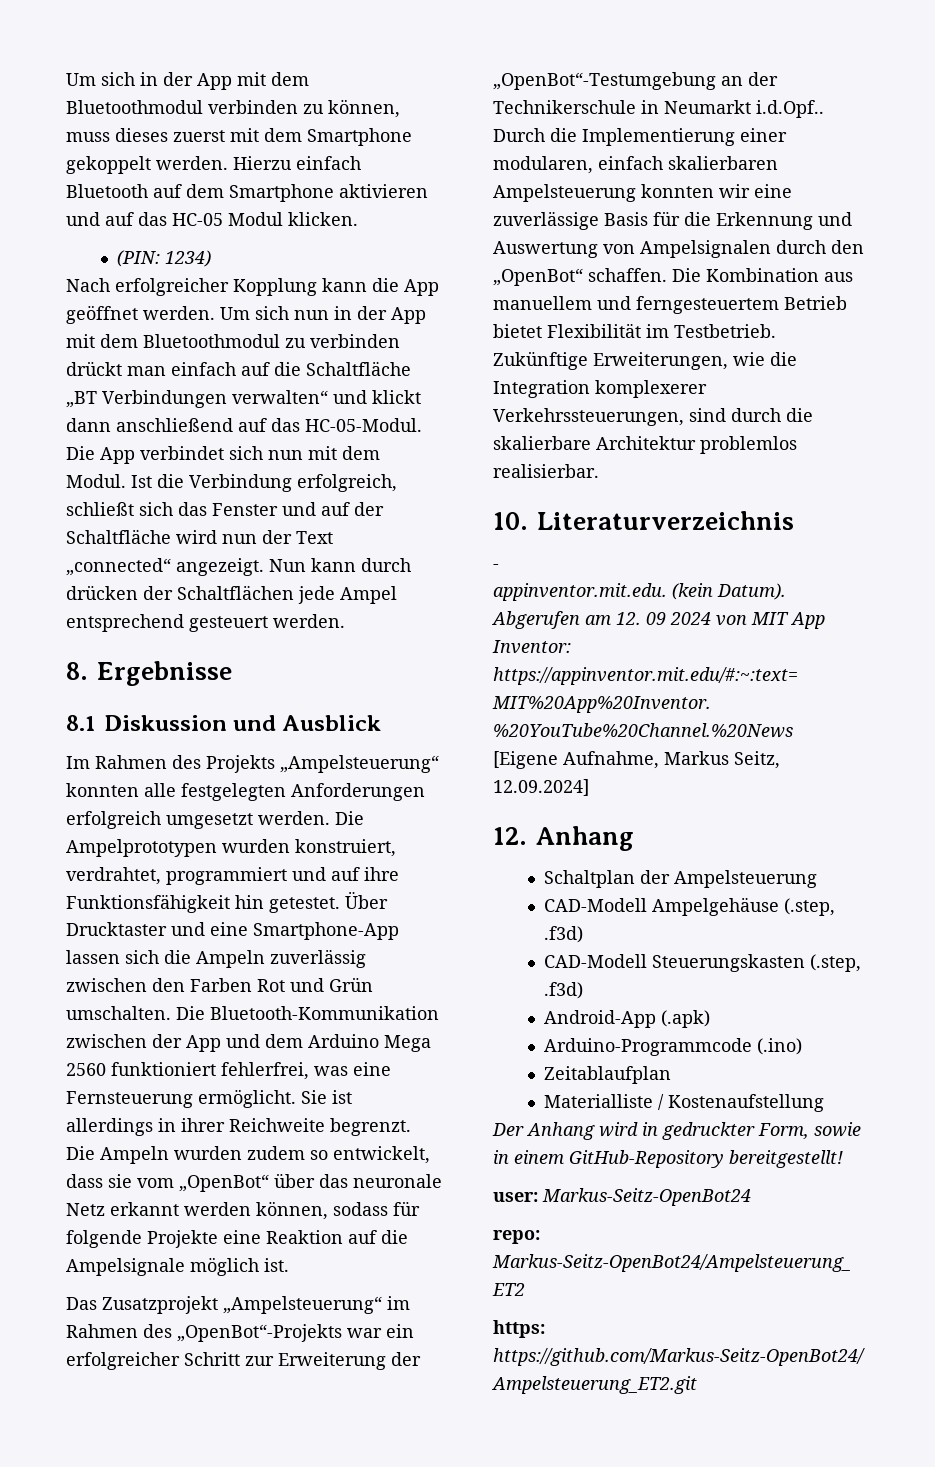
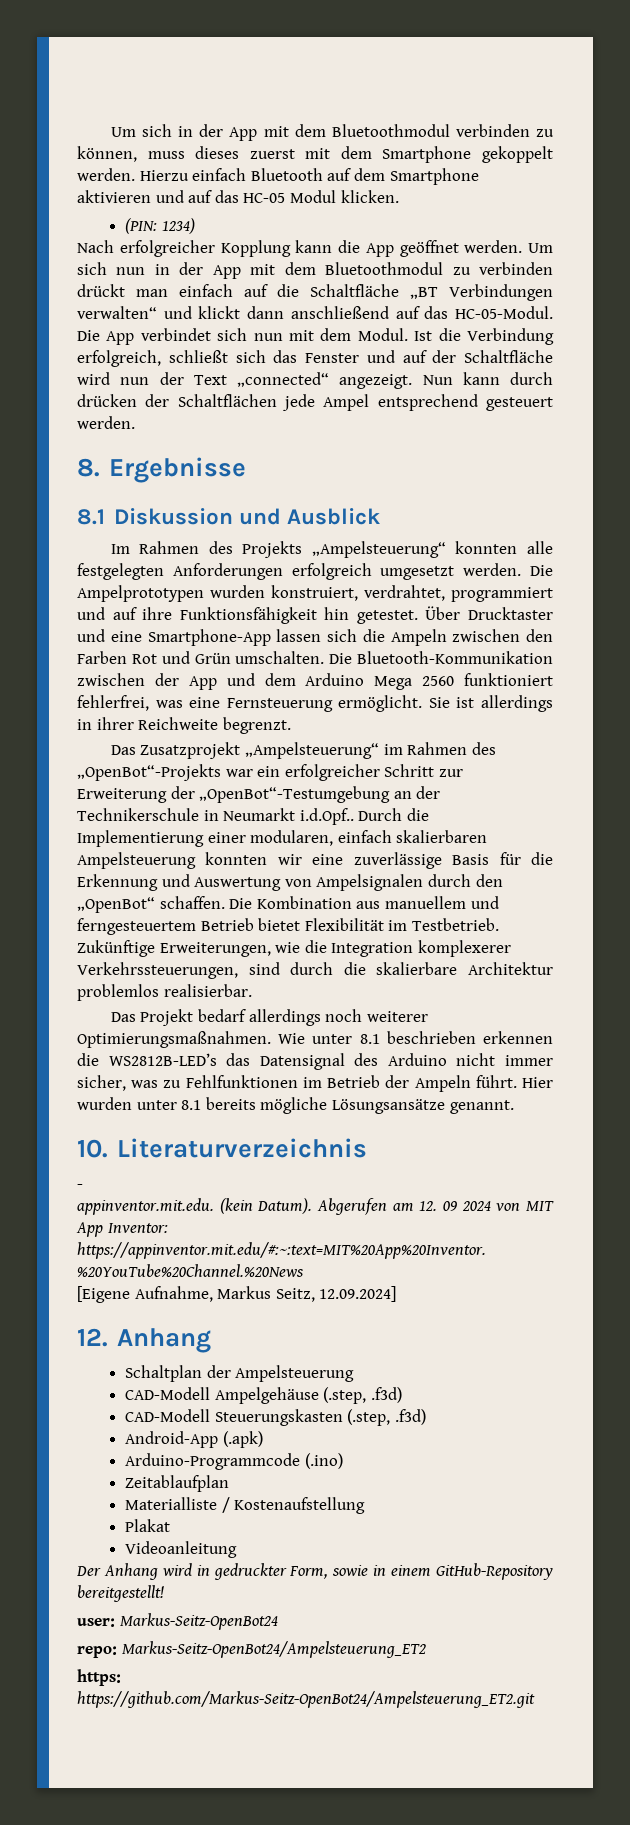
- Über Drucktaster und eine Smartphone-App lassen sich die Ampeln zuverlässig zwischen den Farben Rot und Grün umschalten.
+ Über Drucktaster und eine Smartphone-App lassen sich die Ampeln zwischen den Farben Rot und Grün umschalten.
- Die Ampeln wurden zudem so entwickelt, dass sie vom „OpenBot“ über das neuronale Netz erkannt werden können, sodass für folgende Projekte eine Reaktion auf die Ampelsignale möglich ist.
+ Das Projekt bedarf allerdings noch weiterer Optimierungsmaßnahmen. Wie unter 8.1 beschrieben erkennen die WS2812B-LED’s das Datensignal des Arduino nicht immer sicher, was zu Fehlfunktionen im Betrieb der Ampeln führt. Hier wurden unter 8.1 bereits mögliche Lösungsansätze genannt.
+ Plakat
+ Videoanleitung

